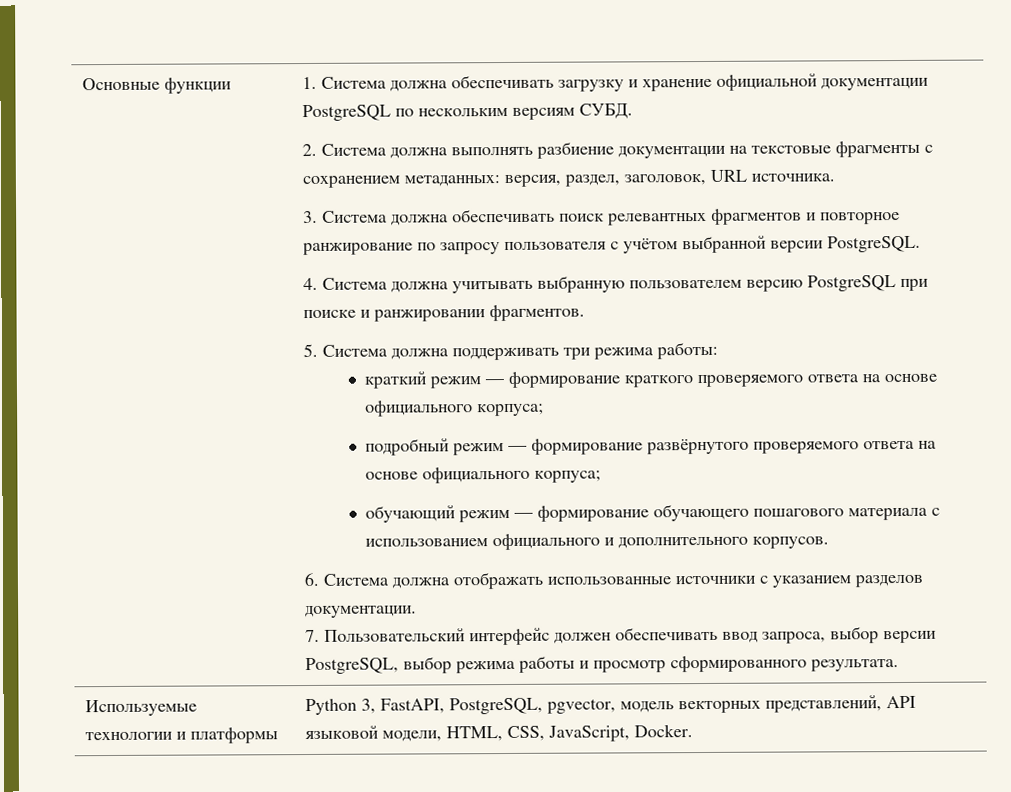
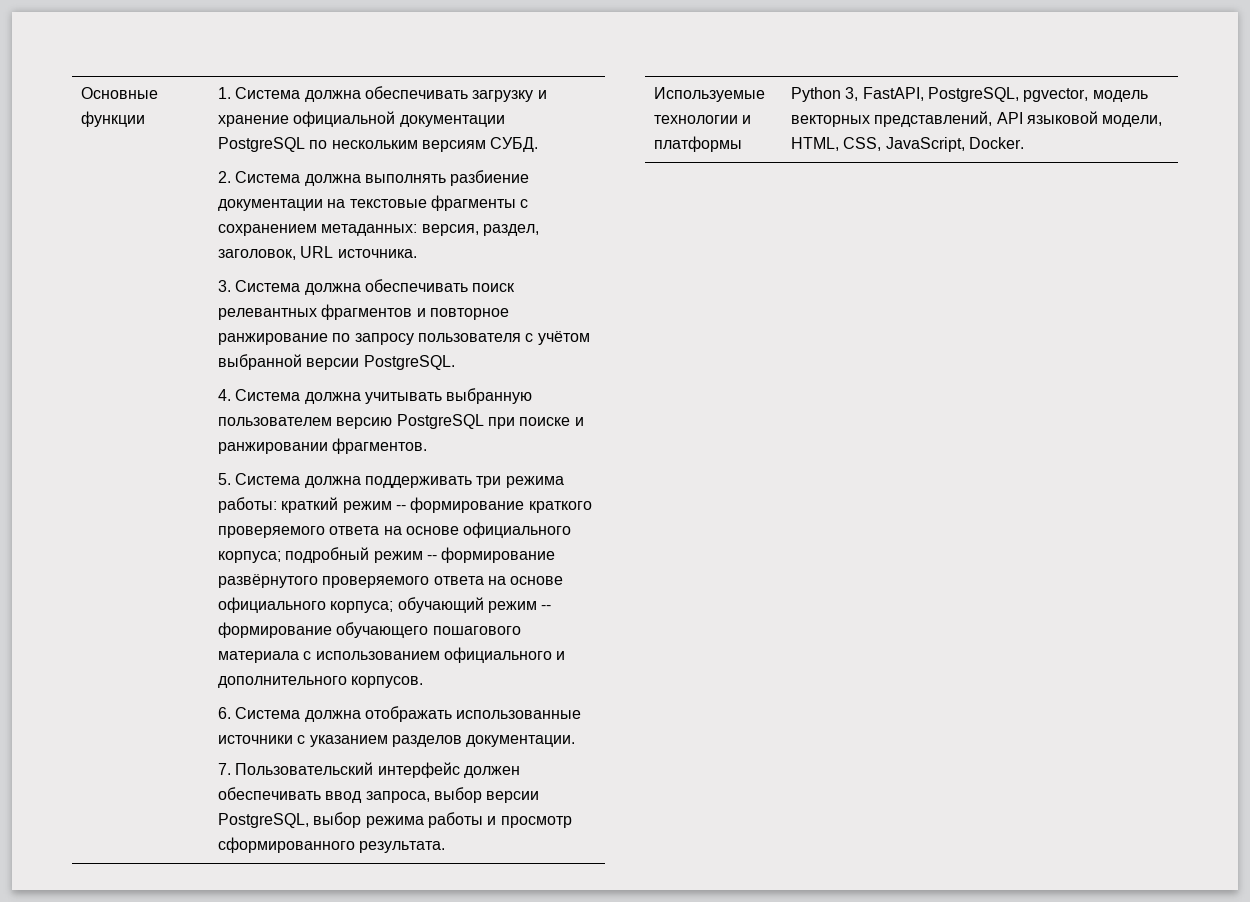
- 5. Система должна поддерживать три режима работы:
- краткий режим — формирование краткого проверяемого ответа на основе официального корпуса;
- подробный режим — формирование развёрнутого проверяемого ответа на основе официального корпуса;
- обучающий режим — формирование обучающего пошагового материала с использованием официального и дополнительного корпусов.
+ 5. Система должна поддерживать три режима работы: краткий режим -- формирование краткого проверяемого ответа на основе официального корпуса; подробный режим -- формирование развёрнутого проверяемого ответа на основе официального корпуса; обучающий режим -- формирование обучающего пошагового материала с использованием официального и дополнительного корпусов.

